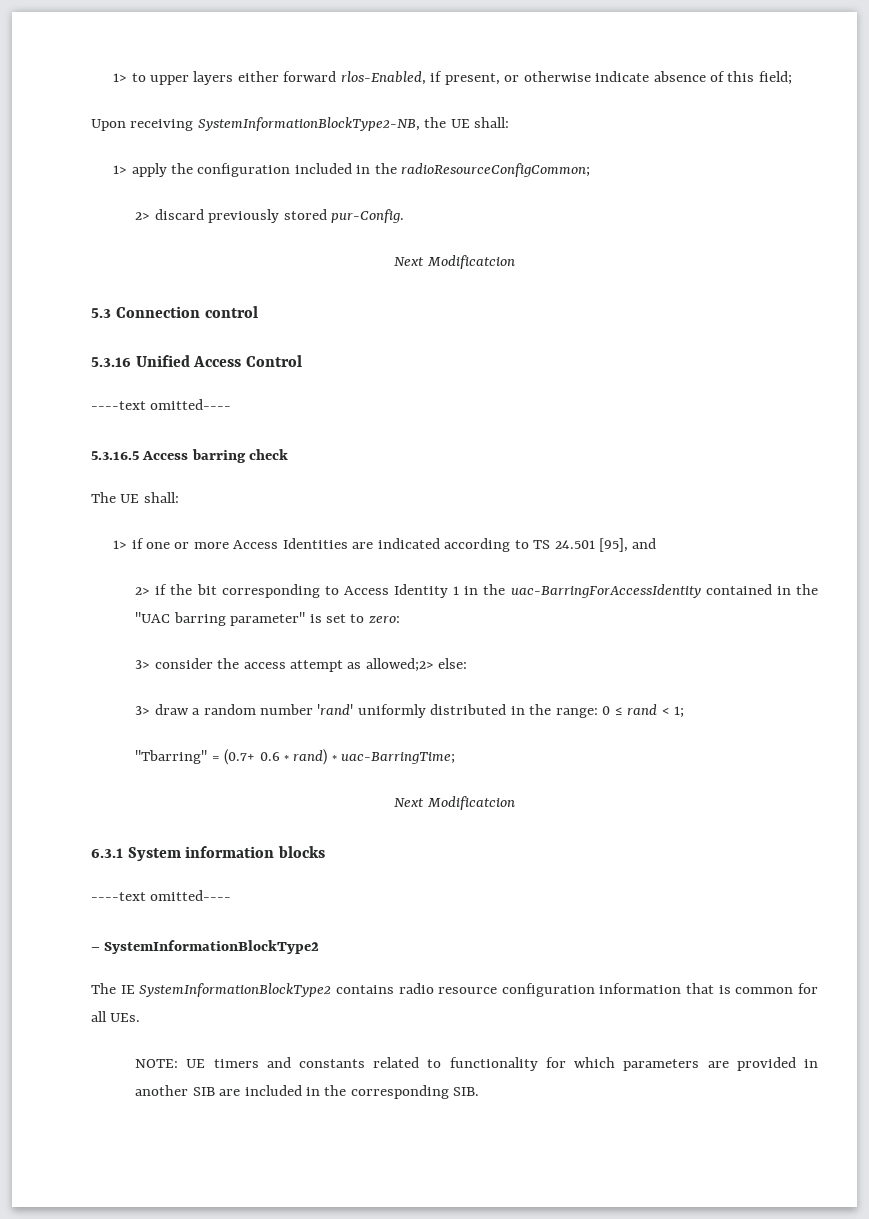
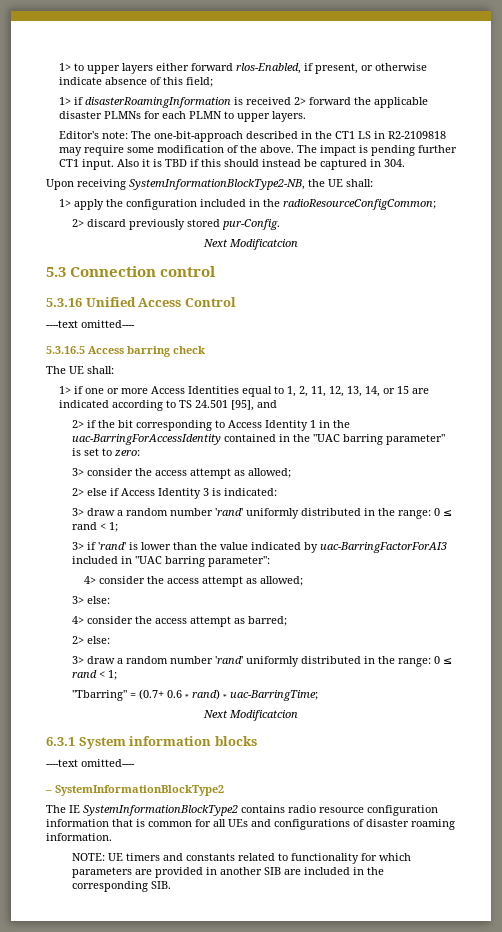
+ 1> if disasterRoamingInformation is received 2> forward the applicable disaster PLMNs for each PLMN to upper layers.
+ Editor's note: The one-bit-approach described in the CT1 LS in R2-2109818 may require some modification of the above. The impact is pending further CT1 input. Also it is TBD if this should instead be captured in 304.
- 1> if one or more Access Identities are indicated according to TS 24.501 [95], and
+ 1> if one or more Access Identities equal to 1, 2, 11, 12, 13, 14, or 15 are indicated according to TS 24.501 [95], and
- 3> consider the access attempt as allowed;2> else:
+ 3> consider the access attempt as allowed;
+ 2> else if Access Identity 3 is indicated:
+ 3> draw a random number 'rand' uniformly distributed in the range: 0 ≤ rand < 1;
+ 3> if 'rand' is lower than the value indicated by uac-BarringFactorForAI3 included in "UAC barring parameter":
+ 4> consider the access attempt as allowed;
+ 3> else:
+ 4> consider the access attempt as barred;
+ 2> else:
- The IE SystemInformationBlockType2 contains radio resource configuration information that is common for all UEs.
+ The IE SystemInformationBlockType2 contains radio resource configuration information that is common for all UEs and configurations of disaster roaming information.

